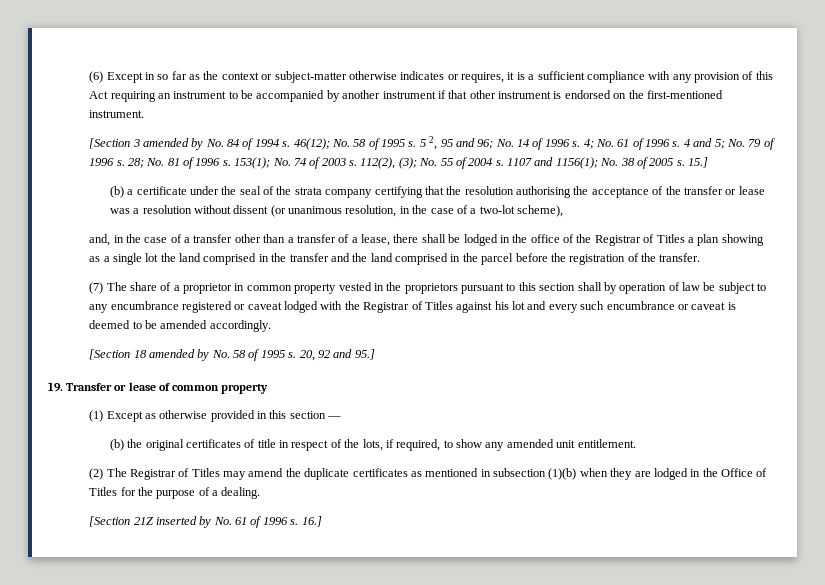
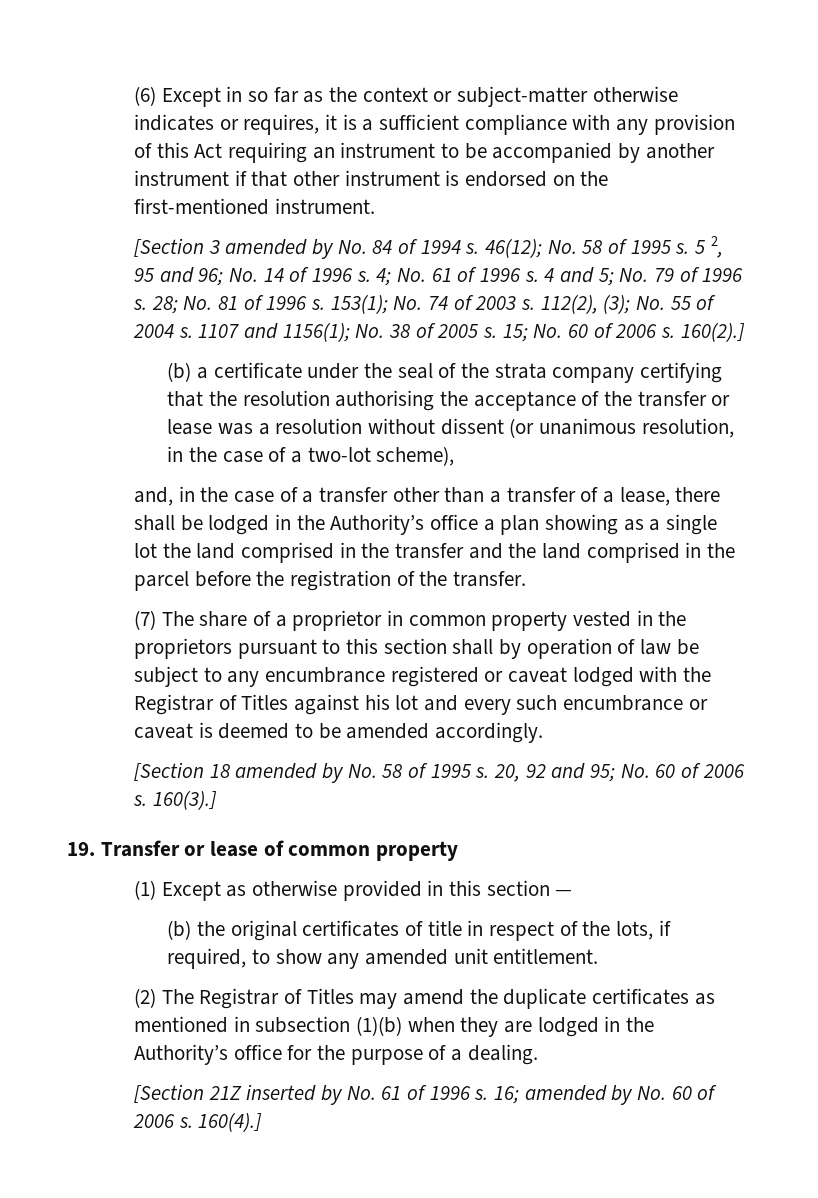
- 15.]
+ 15; No. 60 of 2006 s. 160(2).]
- and, in the case of a transfer other than a transfer of a lease, there shall be lodged in the office of the Registrar of Titles a plan showing as a single lot the land comprised in the transfer and the land comprised in the parcel before the registration of the transfer.
+ and, in the case of a transfer other than a transfer of a lease, there shall be lodged in the Authority’s office a plan showing as a single lot the land comprised in the transfer and the land comprised in the parcel before the registration of the transfer.
- 20, 92 and 95.]
+ 20, 92 and 95; No. 60 of 2006 s. 160(3).]
- (2) The Registrar of Titles may amend the duplicate certificates as mentioned in subsection (1)(b) when they are lodged in the Office of Titles for the purpose of a dealing.
+ (2) The Registrar of Titles may amend the duplicate certificates as mentioned in subsection (1)(b) when they are lodged in the Authority’s office for the purpose of a dealing.
- 16.]
+ 16; amended by No. 60 of 2006 s. 160(4).]

